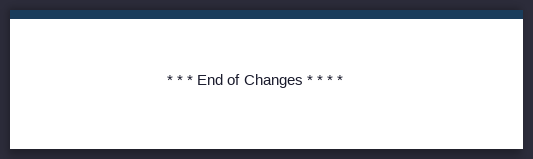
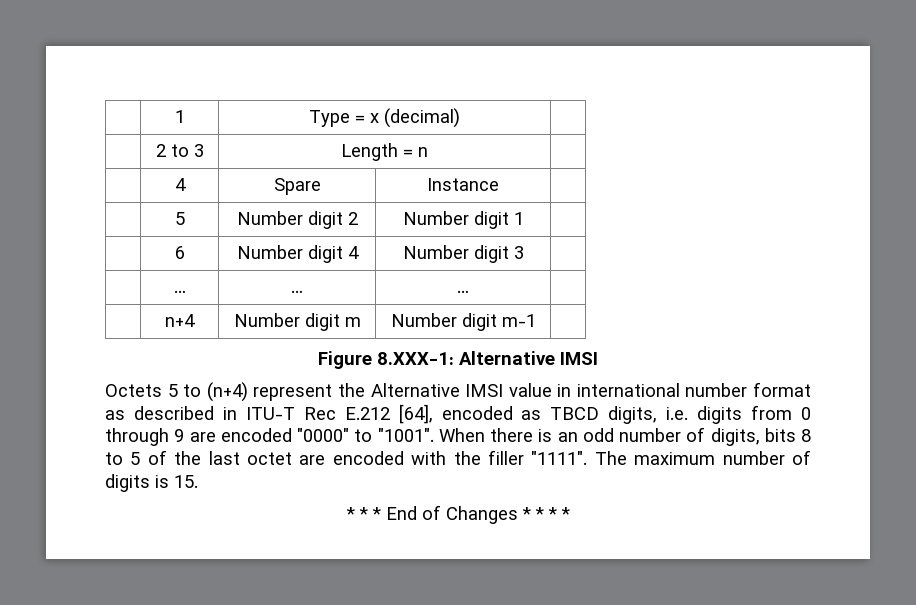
+ | 1 | Type = x (decimal) |
+ | 2 to 3 | Length = n |
+ | 4 | Spare | Instance |
+ | 5 | Number digit 2 | Number digit 1 |
+ | 6 | Number digit 4 | Number digit 3 |
+ | … | … | … |
+ | n+4 | Number digit m | Number digit m-1 |
+ Figure 8.XXX-1: Alternative IMSI
+ Octets 5 to (n+4) represent the Alternative IMSI value in international number format as described in ITU-T Rec E.212 [64], encoded as TBCD digits, i.e. digits from 0 through 9 are encoded "0000" to "1001". When there is an odd number of digits, bits 8 to 5 of the last octet are encoded with the filler "1111". The maximum number of digits is 15.

